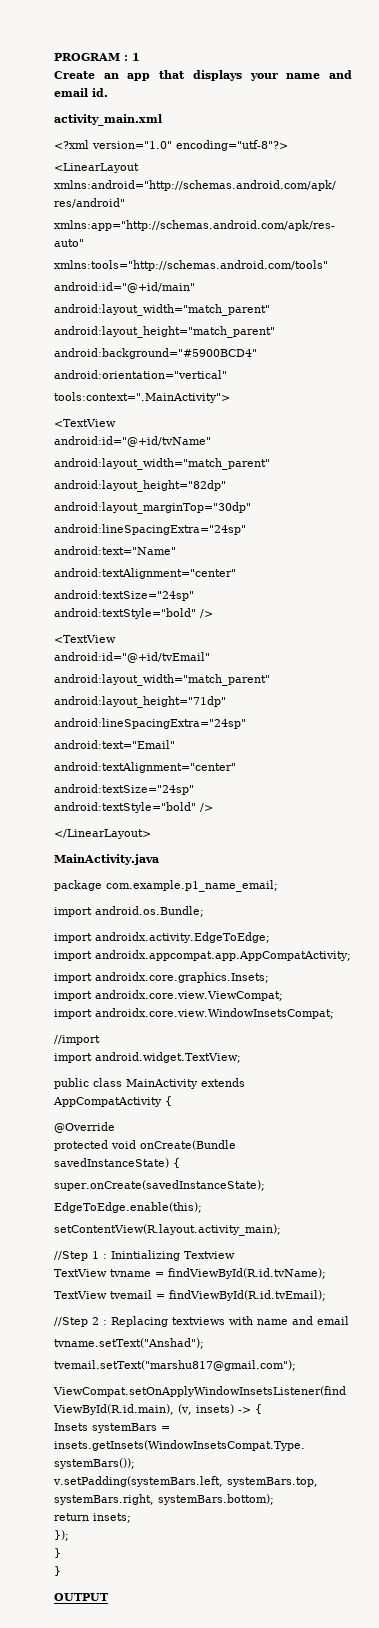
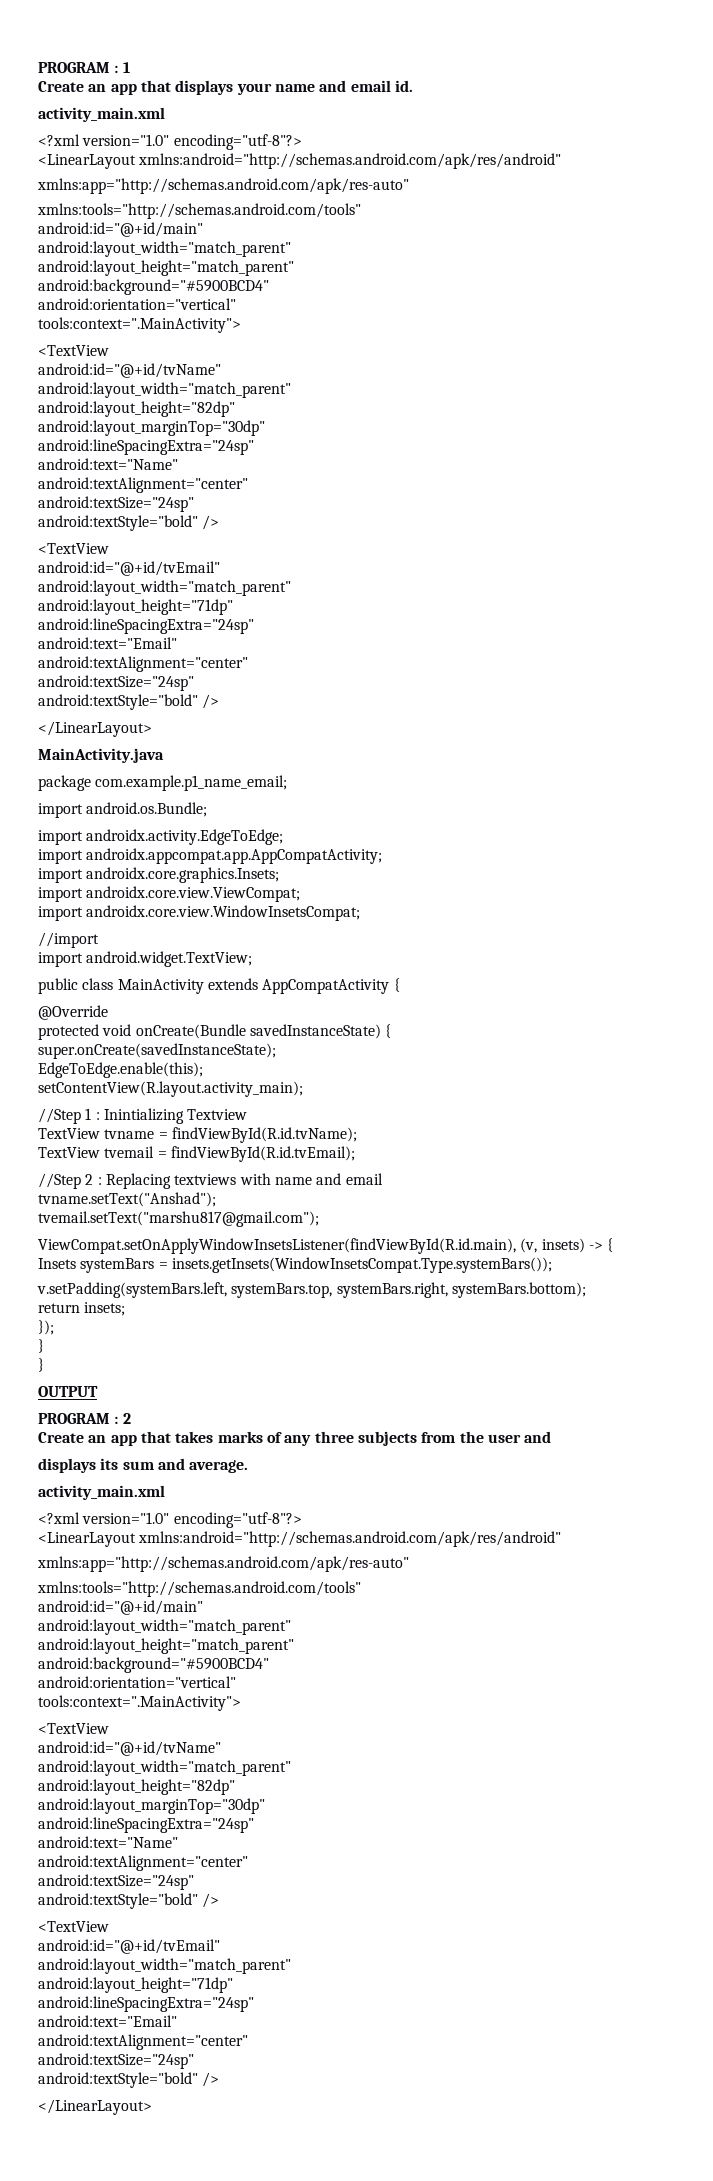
+ PROGRAM : 2
+ Create an app that takes marks of any three subjects from the user and
+ displays its sum and average.
+ activity_main.xml
+ <?xml version="1.0" encoding="utf-8"?>
+ <LinearLayout xmlns:android="http://schemas.android.com/apk/res/android"
+ xmlns:app="http://schemas.android.com/apk/res-auto"
+ xmlns:tools="http://schemas.android.com/tools"
+ android:id="@+id/main"
+ android:layout_width="match_parent"
+ android:layout_height="match_parent"
+ android:background="#5900BCD4"
+ android:orientation="vertical"
+ tools:context=".MainActivity">
+ <TextView
+ android:id="@+id/tvName"
+ android:layout_width="match_parent"
+ android:layout_height="82dp"
+ android:layout_marginTop="30dp"
+ android:lineSpacingExtra="24sp"
+ android:text="Name"
+ android:textAlignment="center"
+ android:textSize="24sp"
+ android:textStyle="bold" />
+ <TextView
+ android:id="@+id/tvEmail"
+ android:layout_width="match_parent"
+ android:layout_height="71dp"
+ android:lineSpacingExtra="24sp"
+ android:text="Email"
+ android:textAlignment="center"
+ android:textSize="24sp"
+ android:textStyle="bold" />
+ </LinearLayout>

